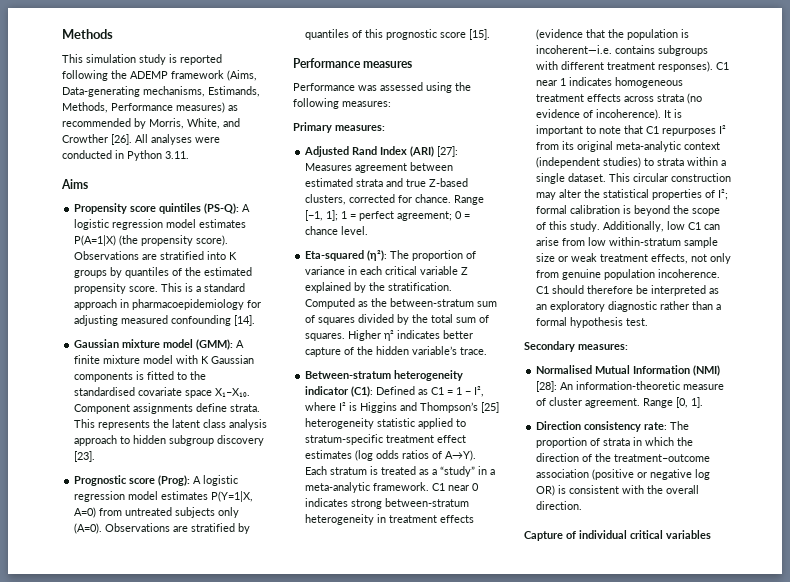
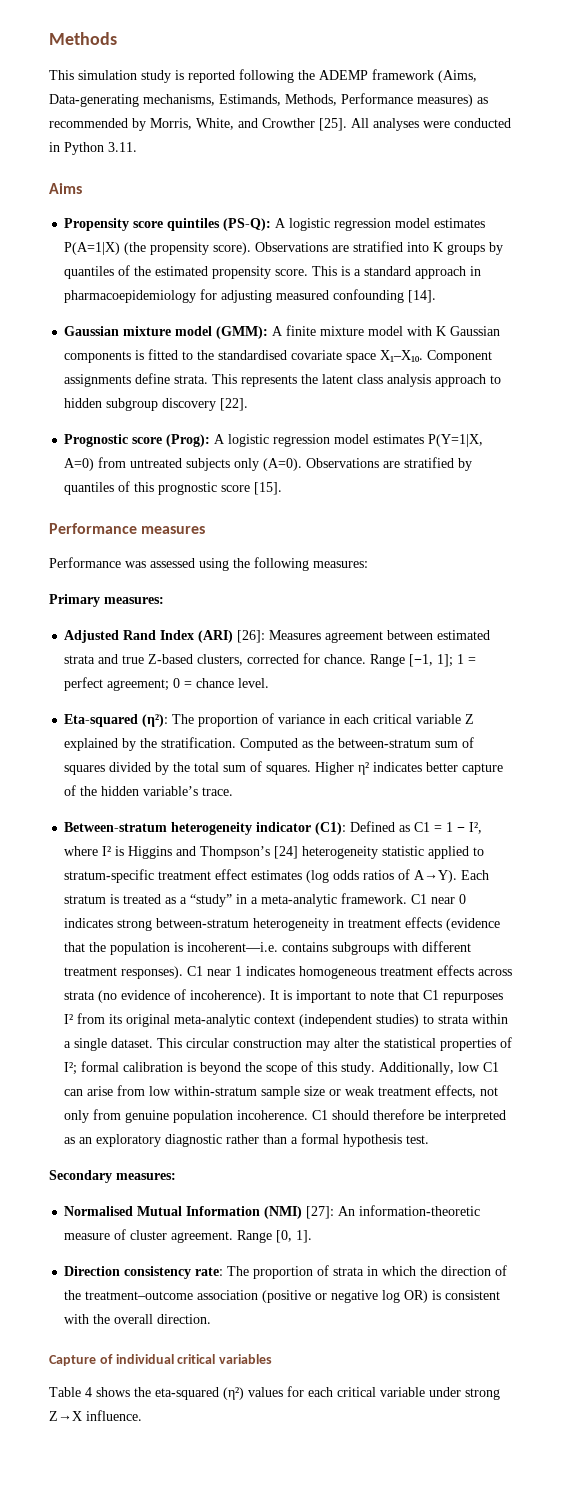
- This simulation study is reported following the ADEMP framework (Aims, Data-generating mechanisms, Estimands, Methods, Performance measures) as recommended by Morris, White, and Crowther [26].
+ This simulation study is reported following the ADEMP framework (Aims, Data-generating mechanisms, Estimands, Methods, Performance measures) as recommended by Morris, White, and Crowther [25].
- This represents the latent class analysis approach to hidden subgroup discovery [23].
+ This represents the latent class analysis approach to hidden subgroup discovery [22].
- Adjusted Rand Index (ARI) [27]: Measures agreement between estimated strata and true Z-based clusters, corrected for chance.
+ Adjusted Rand Index (ARI) [26]: Measures agreement between estimated strata and true Z-based clusters, corrected for chance.
- Between-stratum heterogeneity indicator (C1): Defined as C1 = 1 − I², where I² is Higgins and Thompson’s [25] heterogeneity statistic applied to stratum-specific treatment effect estimates (log odds ratios of A→Y).
+ Between-stratum heterogeneity indicator (C1): Defined as C1 = 1 − I², where I² is Higgins and Thompson’s [24] heterogeneity statistic applied to stratum-specific treatment effect estimates (log odds ratios of A→Y).
- Normalised Mutual Information (NMI) [28]: An information-theoretic measure of cluster agreement.
+ Normalised Mutual Information (NMI) [27]: An information-theoretic measure of cluster agreement.
+ Table 4 shows the eta-squared (η²) values for each critical variable under strong Z→X influence.

